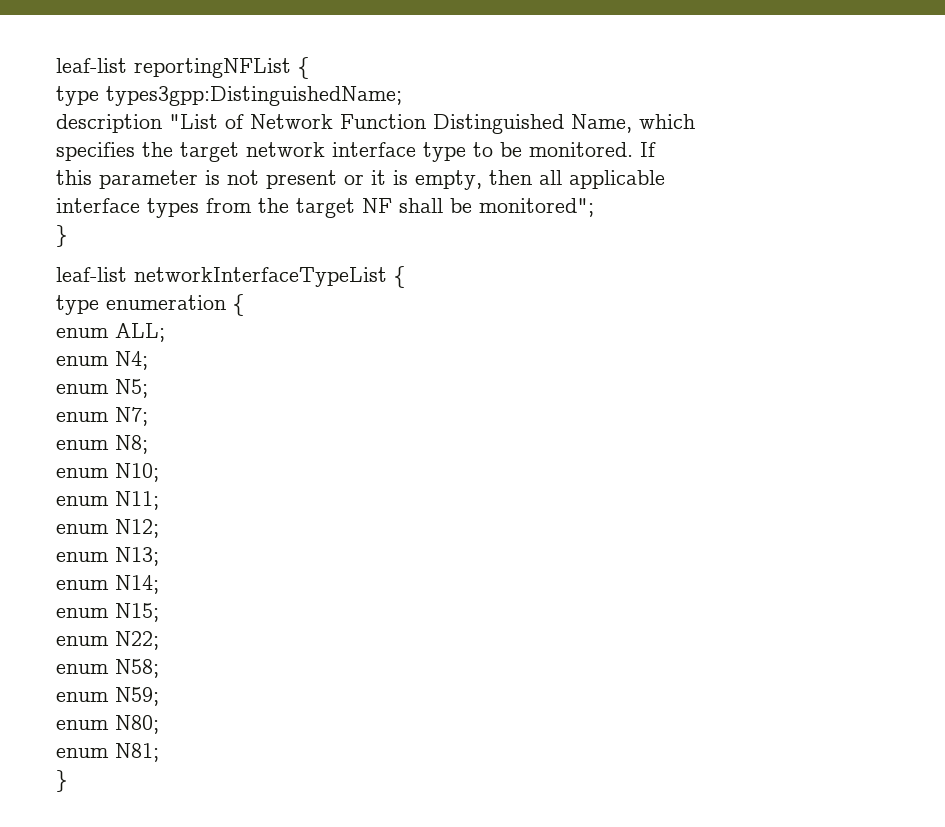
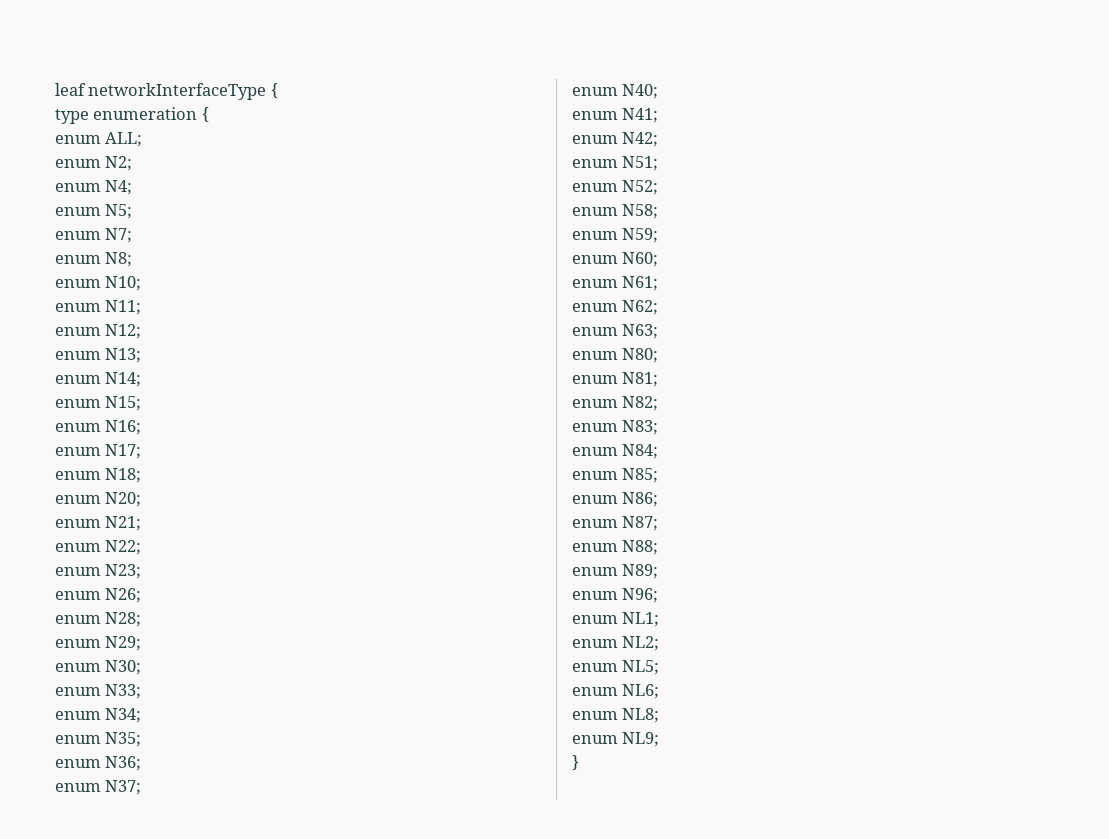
- leaf-list reportingNFList {
- type types3gpp:DistinguishedName;
- description "List of Network Function Distinguished Name, which
- specifies the target network interface type to be monitored. If
- this parameter is not present or it is empty, then all applicable
- interface types from the target NF shall be monitored";
- }
- leaf-list networkInterfaceTypeList {
+ leaf networkInterfaceType {
+ enum N2;
+ enum N16;
+ enum N17;
+ enum N18;
+ enum N20;
+ enum N21;
  enum N22;
+ enum N23;
+ enum N26;
+ enum N28;
+ enum N29;
+ enum N30;
+ enum N33;
+ enum N34;
+ enum N35;
+ enum N36;
+ enum N37;
+ enum N40;
+ enum N41;
+ enum N42;
+ enum N51;
+ enum N52;
  enum N58;
  enum N59;
+ enum N60;
+ enum N61;
+ enum N62;
+ enum N63;
  enum N80;
  enum N81;
+ enum N82;
+ enum N83;
+ enum N84;
+ enum N85;
+ enum N86;
+ enum N87;
+ enum N88;
+ enum N89;
+ enum N96;
+ enum NL1;
+ enum NL2;
+ enum NL5;
+ enum NL6;
+ enum NL8;
+ enum NL9;

